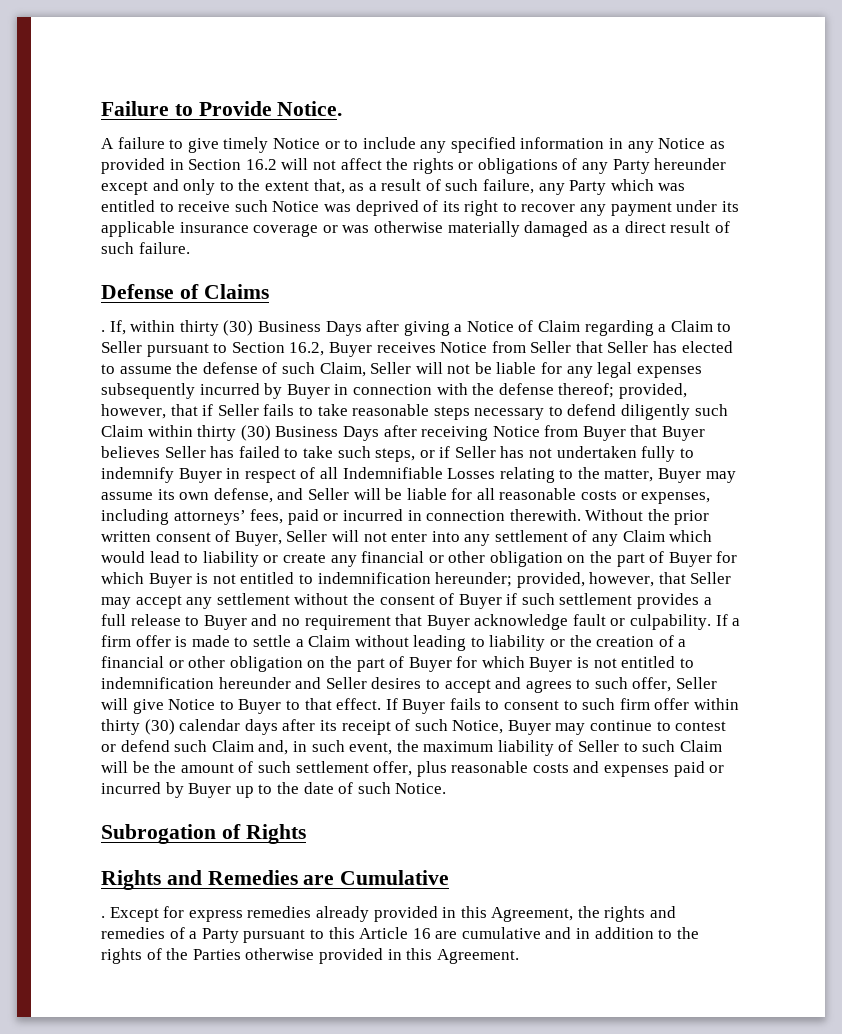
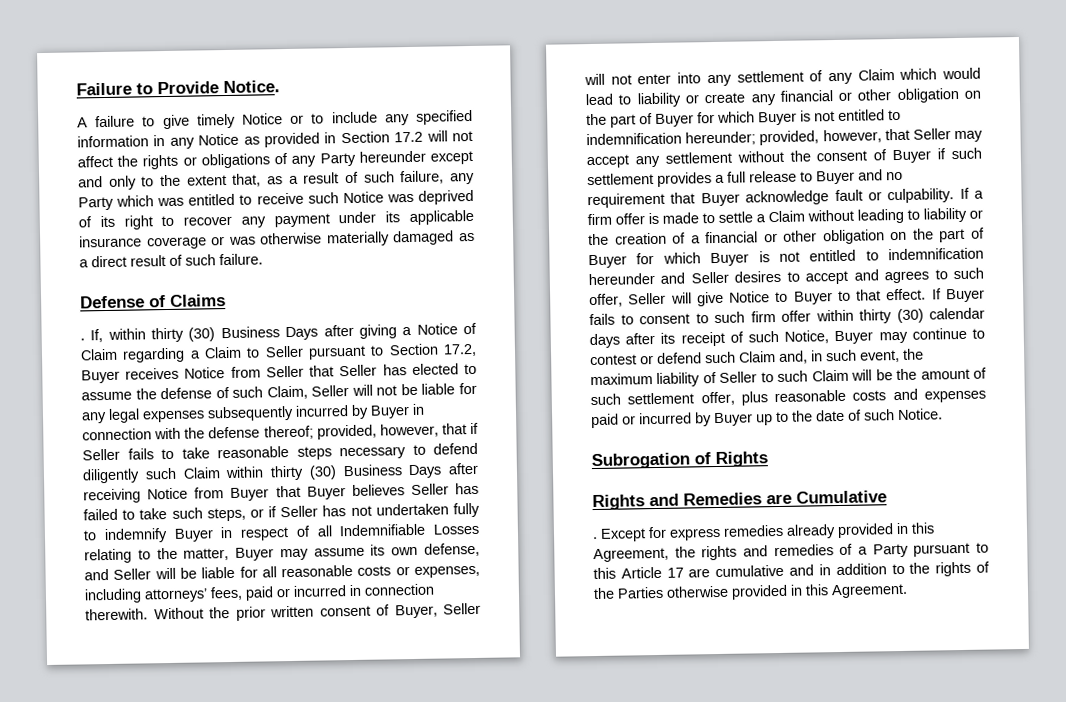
- A failure to give timely Notice or to include any specified information in any Notice as provided in Section 16.2 will not affect the rights or obligations of any Party hereunder except and only to the extent that, as a result of such failure, any Party which was entitled to receive such Notice was deprived of its right to recover any payment under its applicable insurance coverage or was otherwise materially damaged as a direct result of such failure.
+ A failure to give timely Notice or to include any specified information in any Notice as provided in Section 17.2 will not affect the rights or obligations of any Party hereunder except and only to the extent that, as a result of such failure, any Party which was entitled to receive such Notice was deprived of its right to recover any payment under its applicable insurance coverage or was otherwise materially damaged as a direct result of such failure.
- If, within thirty (30) Business Days after giving a Notice of Claim regarding a Claim to Seller pursuant to Section 16.2, Buyer receives Notice from Seller that Seller has elected to assume the defense of such Claim, Seller will not be liable for any legal expenses subsequently incurred by Buyer in connection with the defense thereof;
+ If, within thirty (30) Business Days after giving a Notice of Claim regarding a Claim to Seller pursuant to Section 17.2, Buyer receives Notice from Seller that Seller has elected to assume the defense of such Claim, Seller will not be liable for any legal expenses subsequently incurred by Buyer in connection with the defense thereof;
- Except for express remedies already provided in this Agreement, the rights and remedies of a Party pursuant to this Article 16 are cumulative and in addition to the rights of the Parties otherwise provided in this Agreement.
+ Except for express remedies already provided in this Agreement, the rights and remedies of a Party pursuant to this Article 17 are cumulative and in addition to the rights of the Parties otherwise provided in this Agreement.

